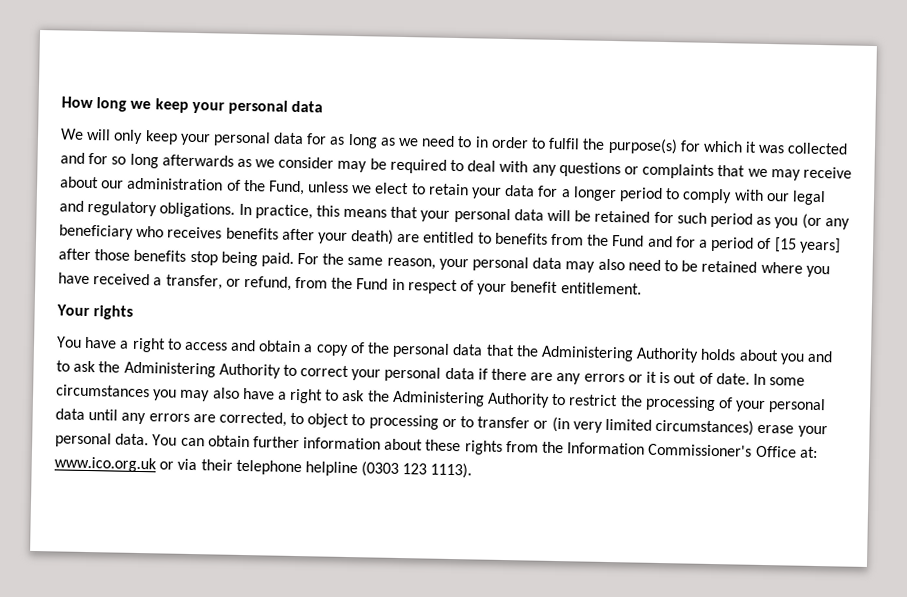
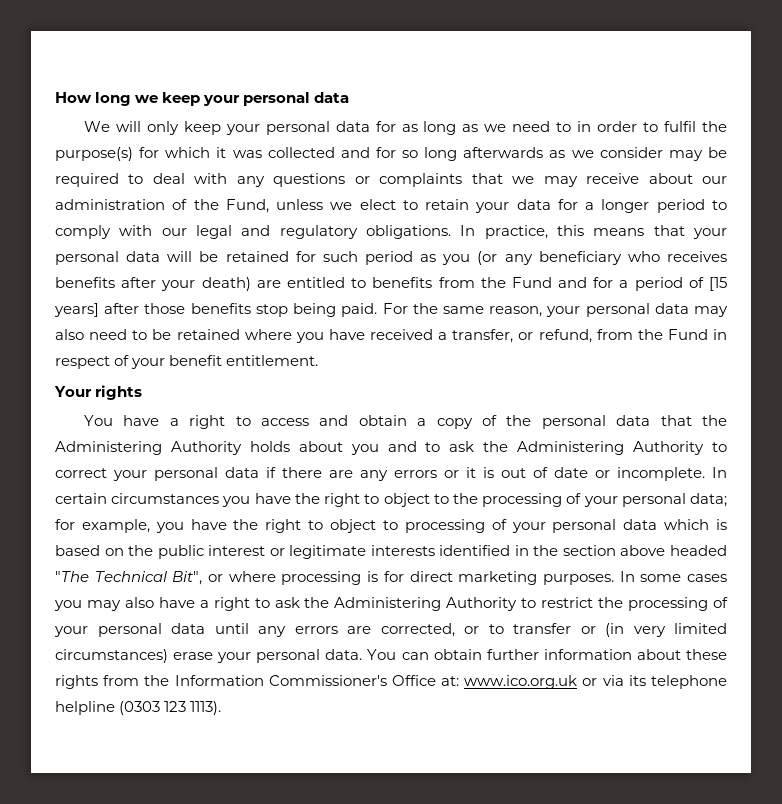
- You have a right to access and obtain a copy of the personal data that the Administering Authority holds about you and to ask the Administering Authority to correct your personal data if there are any errors or it is out of date.
+ You have a right to access and obtain a copy of the personal data that the Administering Authority holds about you and to ask the Administering Authority to correct your personal data if there are any errors or it is out of date or incomplete. In certain circumstances you have the right to object to the processing of your personal data; for example, you have the right to object to processing of your personal data which is based on the public interest or legitimate interests identified in the section above headed "The Technical Bit", or where processing is for direct marketing purposes.
- In some circumstances you may also have a right to ask the Administering Authority to restrict the processing of your personal data until any errors are corrected, to object to processing or to transfer or (in very limited circumstances) erase your personal data.
+ In some cases you may also have a right to ask the Administering Authority to restrict the processing of your personal data until any errors are corrected, or to transfer or (in very limited circumstances) erase your personal data.
- You can obtain further information about these rights from the Information Commissioner's Office at: www.ico.org.uk or via their telephone helpline (0303 123 1113).
+ You can obtain further information about these rights from the Information Commissioner's Office at: www.ico.org.uk or via its telephone helpline (0303 123 1113).

